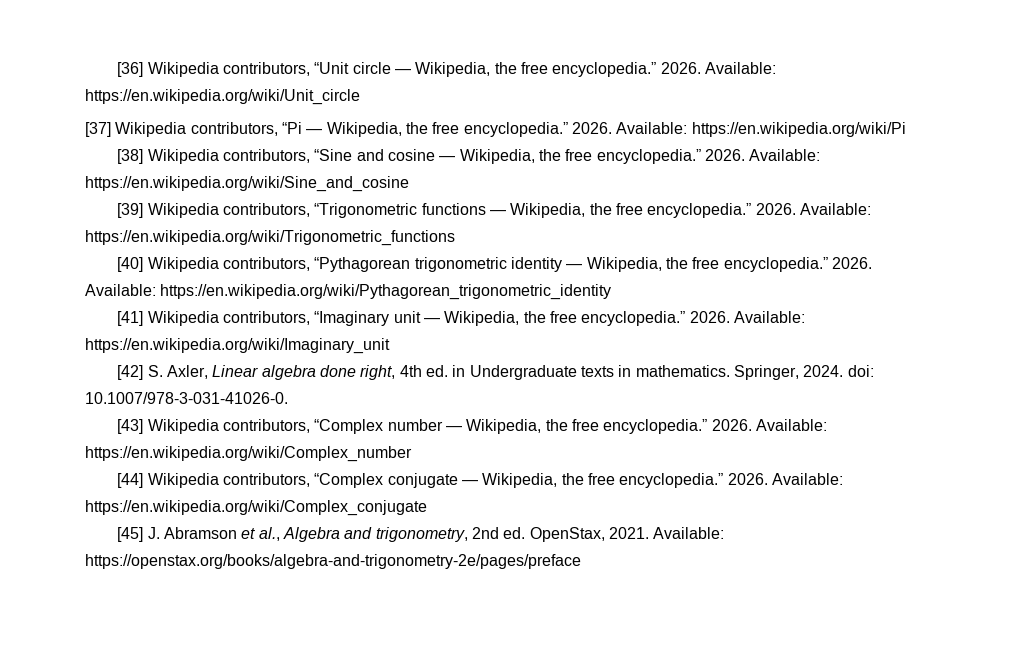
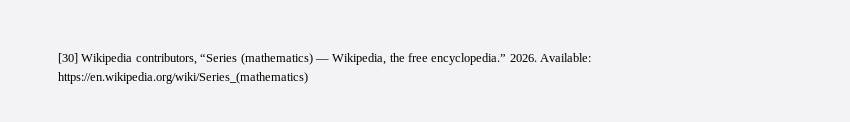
- [36] Wikipedia contributors, “Unit circle — Wikipedia, the free encyclopedia.” 2026. Available: https://en.wikipedia.org/wiki/Unit_circle
- [37] Wikipedia contributors, “Pi — Wikipedia, the free encyclopedia.” 2026. Available: https://en.wikipedia.org/wiki/Pi
- [38] Wikipedia contributors, “Sine and cosine — Wikipedia, the free encyclopedia.” 2026. Available: https://en.wikipedia.org/wiki/Sine_and_cosine
- [39] Wikipedia contributors, “Trigonometric functions — Wikipedia, the free encyclopedia.” 2026. Available: https://en.wikipedia.org/wiki/Trigonometric_functions
- [40] Wikipedia contributors, “Pythagorean trigonometric identity — Wikipedia, the free encyclopedia.” 2026. Available: https://en.wikipedia.org/wiki/Pythagorean_trigonometric_identity
- [41] Wikipedia contributors, “Imaginary unit — Wikipedia, the free encyclopedia.” 2026. Available: https://en.wikipedia.org/wiki/Imaginary_unit
- [42] S. Axler, Linear algebra done right, 4th ed. in Undergraduate texts in mathematics. Springer, 2024. doi: 10.1007/978-3-031-41026-0.
- [43] Wikipedia contributors, “Complex number — Wikipedia, the free encyclopedia.” 2026. Available: https://en.wikipedia.org/wiki/Complex_number
- [44] Wikipedia contributors, “Complex conjugate — Wikipedia, the free encyclopedia.” 2026. Available: https://en.wikipedia.org/wiki/Complex_conjugate
- [45] J. Abramson et al., Algebra and trigonometry, 2nd ed. OpenStax, 2021. Available: https://openstax.org/books/algebra-and-trigonometry-2e/pages/preface
+ [30] Wikipedia contributors, “Series (mathematics) — Wikipedia, the free encyclopedia.” 2026. Available: https://en.wikipedia.org/wiki/Series_(mathematics)

